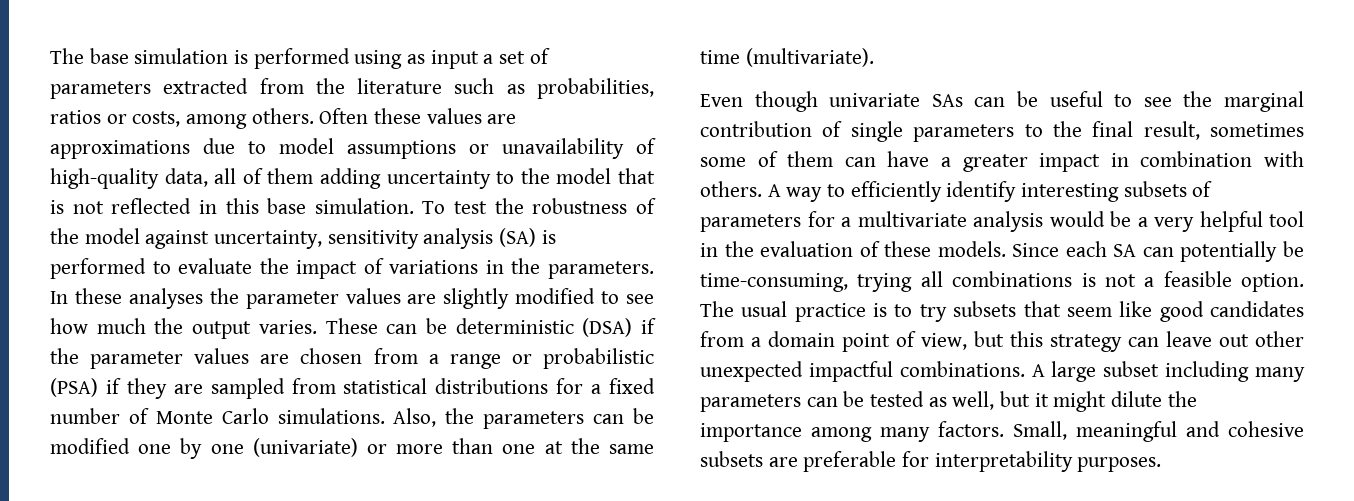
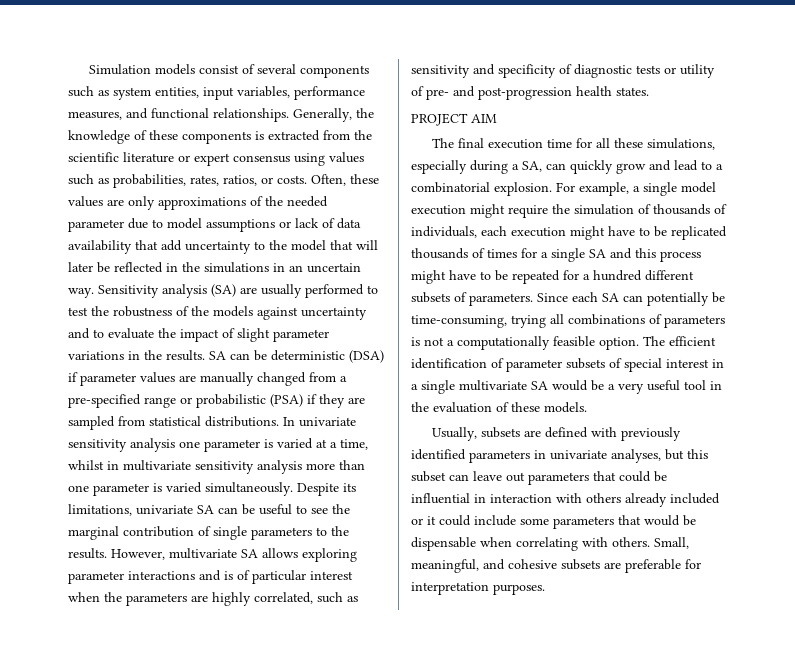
- The base simulation is performed using as input a set of parameters extracted from the literature such as probabilities, ratios or costs, among others. Often these values are approximations due to model assumptions or unavailability of high-quality data, all of them adding uncertainty to the model that is not reflected in this base simulation. To test the robustness of the model against uncertainty, sensitivity analysis (SA) is performed to evaluate the impact of variations in the parameters. In these analyses the parameter values are slightly modified to see how much the output varies. These can be deterministic (DSA) if the parameter values are chosen from a range or probabilistic (PSA) if they are sampled from statistical distributions for a fixed number of Monte Carlo simulations. Also, the parameters can be modified one by one (univariate) or more than one at the same time (multivariate).
- Even though univariate SAs can be useful to see the marginal contribution of single parameters to the final result, sometimes some of them can have a greater impact in combination with others. A way to efficiently identify interesting subsets of parameters for a multivariate analysis would be a very helpful tool in the evaluation of these models.
+ Simulation models consist of several components such as system entities, input variables, performance measures, and functional relationships. Generally, the knowledge of these components is extracted from the scientific literature or expert consensus using values such as probabilities, rates, ratios, or costs. Often, these values are only approximations of the needed parameter due to model assumptions or lack of data availability that add uncertainty to the model that will later be reflected in the simulations in an uncertain way. Sensitivity analysis (SA) are usually performed to test the robustness of the models against uncertainty and to evaluate the impact of slight parameter variations in the results. SA can be deterministic (DSA) if parameter values are manually changed from a pre-specified range or probabilistic (PSA) if they are sampled from statistical distributions. In univariate sensitivity analysis one parameter is varied at a time, whilst in multivariate sensitivity analysis more than one parameter is varied simultaneously. Despite its limitations, univariate SA can be useful to see the marginal contribution of single parameters to the results. However, multivariate SA allows exploring parameter interactions and is of particular interest when the parameters are highly correlated, such as sensitivity and specificity of diagnostic tests or utility of pre- and post-progression health states.
+ PROJECT AIM
+ The final execution time for all these simulations, especially during a SA, can quickly grow and lead to a combinatorial explosion. For example, a single model execution might require the simulation of thousands of individuals, each execution might have to be replicated thousands of times for a single SA and this process might have to be repeated for a hundred different subsets of parameters.
- Since each SA can potentially be time-consuming, trying all combinations is not a feasible option.
+ Since each SA can potentially be time-consuming, trying all combinations of parameters is not a computationally feasible option.
- The usual practice is to try subsets that seem like good candidates from a domain point of view, but this strategy can leave out other unexpected impactful combinations. A large subset including many parameters can be tested as well, but it might dilute the importance among many factors. Small, meaningful and cohesive subsets are preferable for interpretability purposes.
+ The efficient identification of parameter subsets of special interest in a single multivariate SA would be a very useful tool in the evaluation of these models.
+ Usually, subsets are defined with previously identified parameters in univariate analyses, but this subset can leave out parameters that could be influential in interaction with others already included or it could include some parameters that would be dispensable when correlating with others. Small, meaningful, and cohesive subsets are preferable for interpretation purposes.

